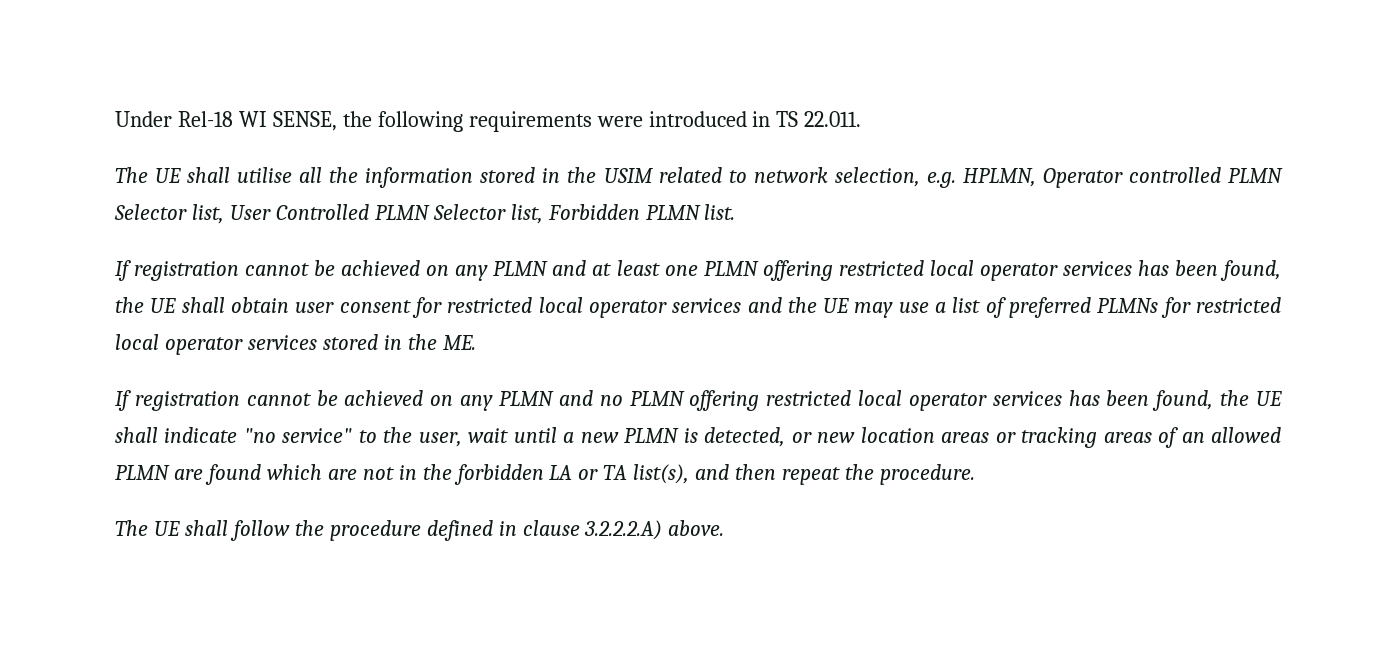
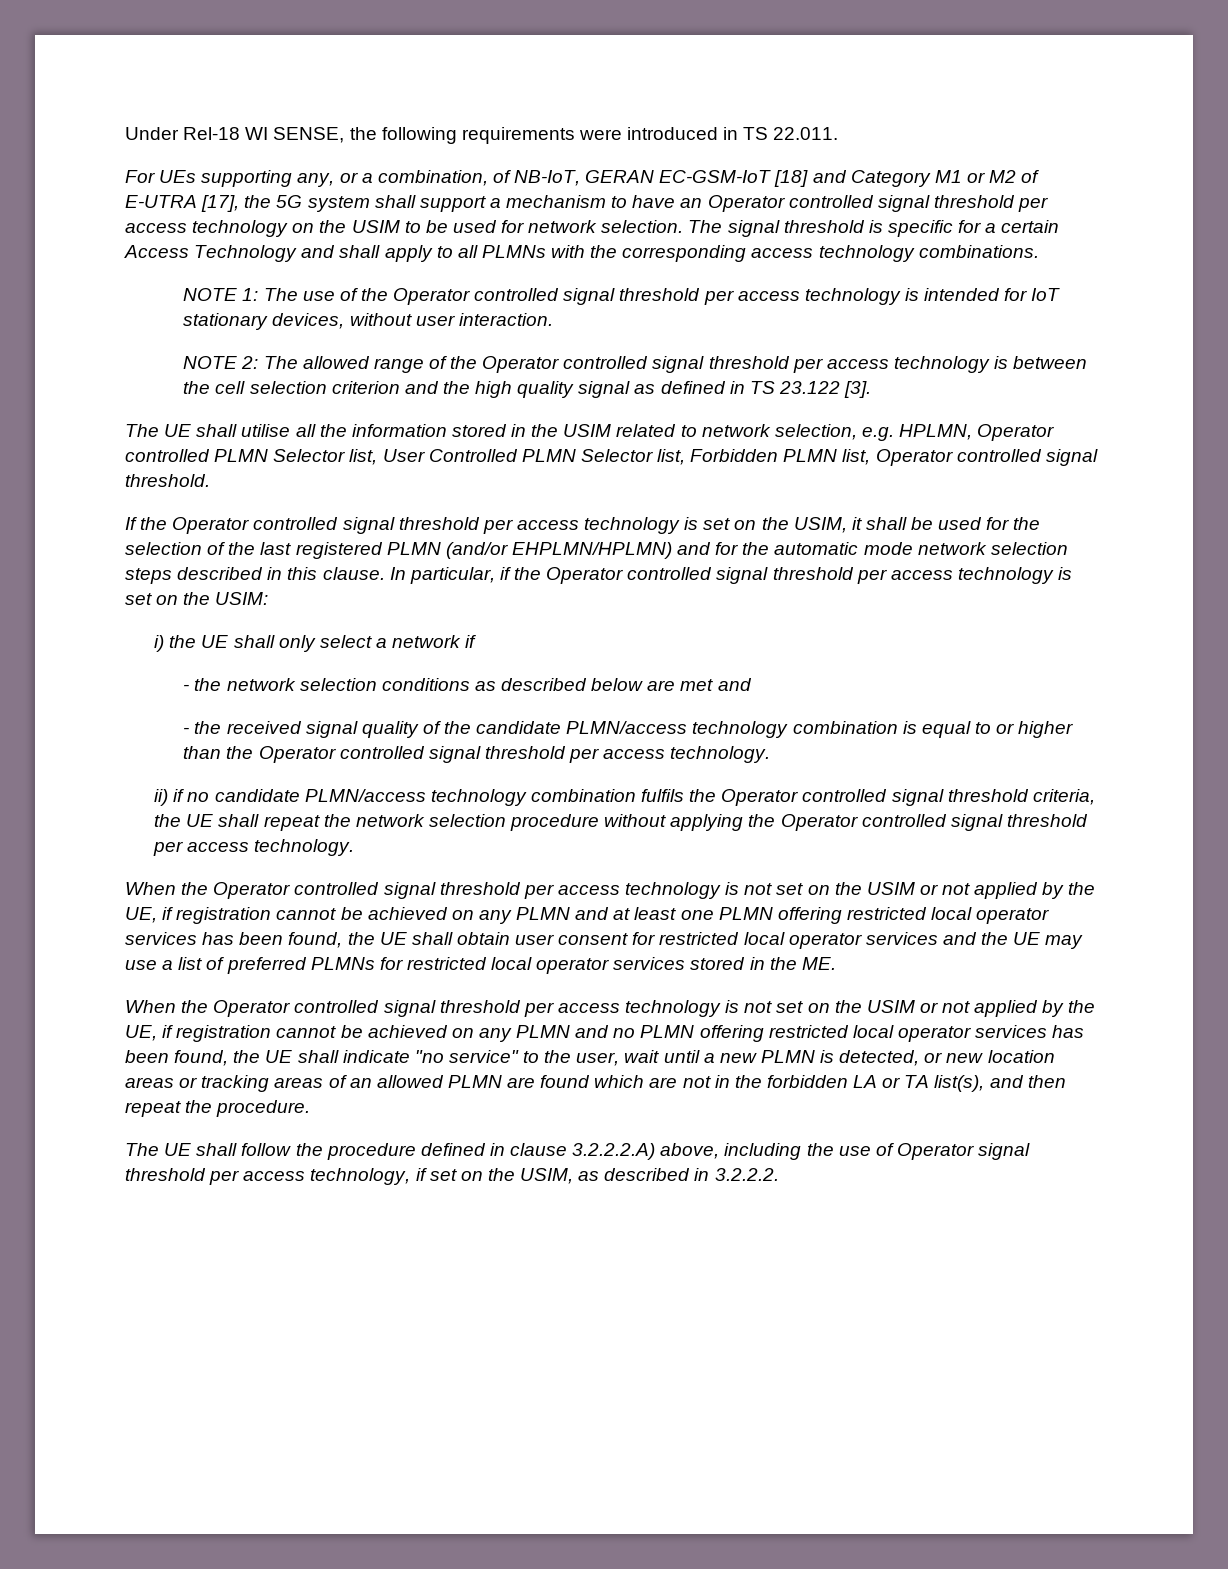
+ For UEs supporting any, or a combination, of NB-IoT, GERAN EC-GSM-IoT [18] and Category M1 or M2 of E-UTRA [17], the 5G system shall support a mechanism to have an Operator controlled signal threshold per access technology on the USIM to be used for network selection. The signal threshold is specific for a certain Access Technology and shall apply to all PLMNs with the corresponding access technology combinations.
+ NOTE 1: The use of the Operator controlled signal threshold per access technology is intended for IoT stationary devices, without user interaction.
+ NOTE 2: The allowed range of the Operator controlled signal threshold per access technology is between the cell selection criterion and the high quality signal as defined in TS 23.122 [3].
- The UE shall utilise all the information stored in the USIM related to network selection, e.g. HPLMN, Operator controlled PLMN Selector list, User Controlled PLMN Selector list, Forbidden PLMN list.
- If registration cannot be achieved on any PLMN and at least one PLMN offering restricted local operator services has been found, the UE shall obtain user consent for restricted local operator services and the UE may use a list of preferred PLMNs for restricted local operator services stored in the ME.
+ The UE shall utilise all the information stored in the USIM related to network selection, e.g. HPLMN, Operator controlled PLMN Selector list, User Controlled PLMN Selector list, Forbidden PLMN list, Operator controlled signal threshold.
+ If the Operator controlled signal threshold per access technology is set on the USIM, it shall be used for the selection of the last registered PLMN (and/or EHPLMN/HPLMN) and for the automatic mode network selection steps described in this clause. In particular, if the Operator controlled signal threshold per access technology is set on the USIM:
+ i) the UE shall only select a network if
+ - the network selection conditions as described below are met and
+ - the received signal quality of the candidate PLMN/access technology combination is equal to or higher than the Operator controlled signal threshold per access technology.
+ ii) if no candidate PLMN/access technology combination fulfils the Operator controlled signal threshold criteria, the UE shall repeat the network selection procedure without applying the Operator controlled signal threshold per access technology.
+ When the Operator controlled signal threshold per access technology is not set on the USIM or not applied by the UE, if registration cannot be achieved on any PLMN and at least one PLMN offering restricted local operator services has been found, the UE shall obtain user consent for restricted local operator services and the UE may use a list of preferred PLMNs for restricted local operator services stored in the ME.
- If registration cannot be achieved on any PLMN and no PLMN offering restricted local operator services has been found, the UE shall indicate "no service" to the user, wait until a new PLMN is detected, or new location areas or tracking areas of an allowed PLMN are found which are not in the forbidden LA or TA list(s), and then repeat the procedure.
+ When the Operator controlled signal threshold per access technology is not set on the USIM or not applied by the UE, if registration cannot be achieved on any PLMN and no PLMN offering restricted local operator services has been found, the UE shall indicate "no service" to the user, wait until a new PLMN is detected, or new location areas or tracking areas of an allowed PLMN are found which are not in the forbidden LA or TA list(s), and then repeat the procedure.
- The UE shall follow the procedure defined in clause 3.2.2.2.A) above.
+ The UE shall follow the procedure defined in clause 3.2.2.2.A) above, including the use of Operator signal threshold per access technology, if set on the USIM, as described in 3.2.2.2.

